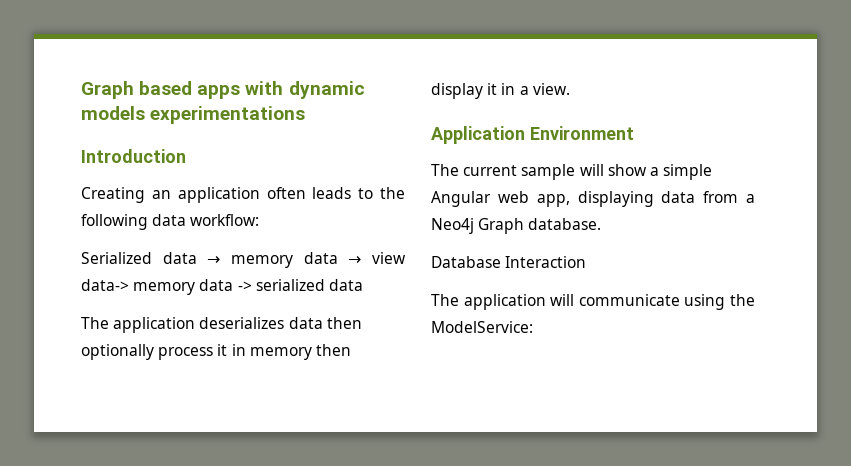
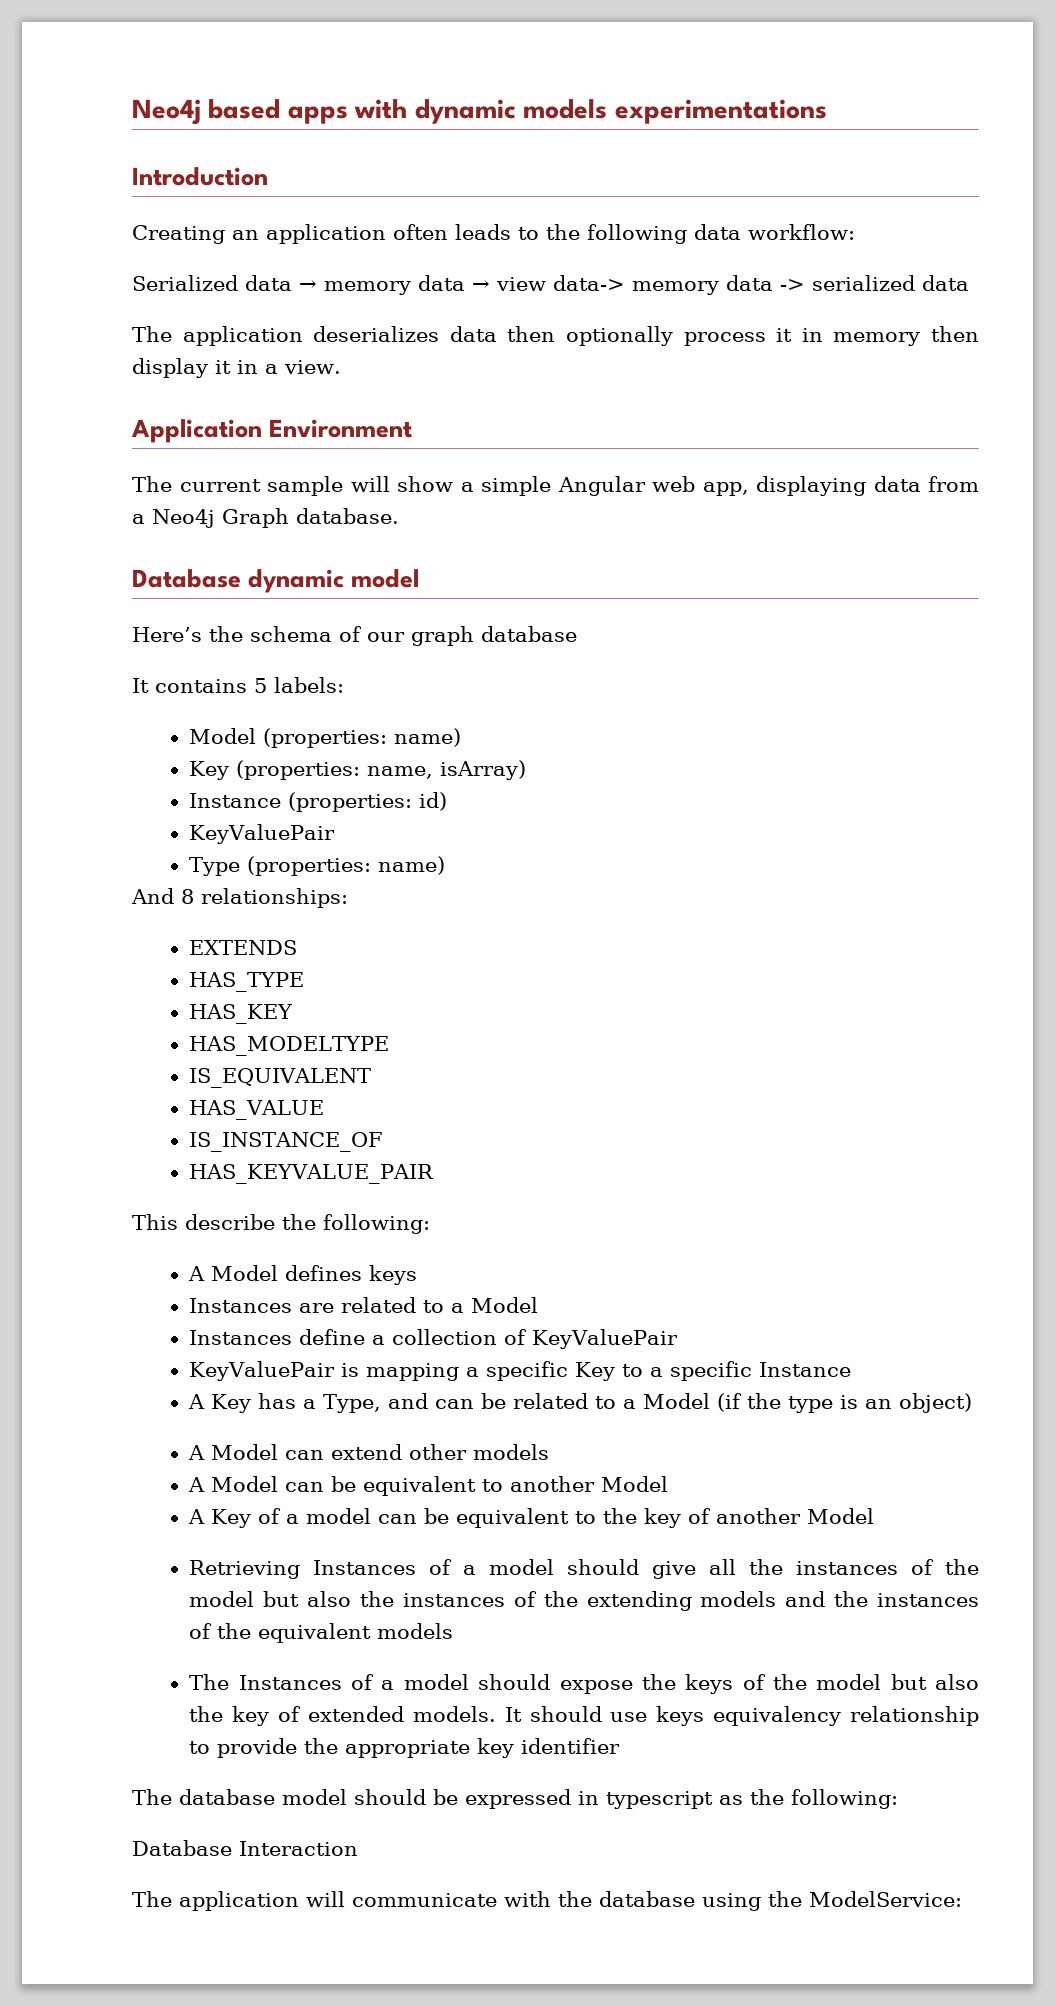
- Graph based apps with dynamic models experimentations
+ Neo4j based apps with dynamic models experimentations
+ Database dynamic model
+ Here’s the schema of our graph database
+ It contains 5 labels:
+ Model (properties: name)
+ Key (properties: name, isArray)
+ Instance (properties: id)
+ KeyValuePair
+ Type (properties: name)
+ And 8 relationships:
+ EXTENDS
+ HAS_TYPE
+ HAS_KEY
+ HAS_MODELTYPE
+ IS_EQUIVALENT
+ HAS_VALUE
+ IS_INSTANCE_OF
+ HAS_KEYVALUE_PAIR
+ This describe the following:
+ A Model defines keys
+ Instances are related to a Model
+ Instances define a collection of KeyValuePair
+ KeyValuePair is mapping a specific Key to a specific Instance
+ A Key has a Type, and can be related to a Model (if the type is an object)
+ A Model can extend other models
+ A Model can be equivalent to another Model
+ A Key of a model can be equivalent to the key of another Model
+ Retrieving Instances of a model should give all the instances of the model but also the instances of the extending models and the instances of the equivalent models
+ The Instances of a model should expose the keys of the model but also the key of extended models. It should use keys equivalency relationship to provide the appropriate key identifier
+ The database model should be expressed in typescript as the following:
- The application will communicate using the ModelService:
+ The application will communicate with the database using the ModelService:

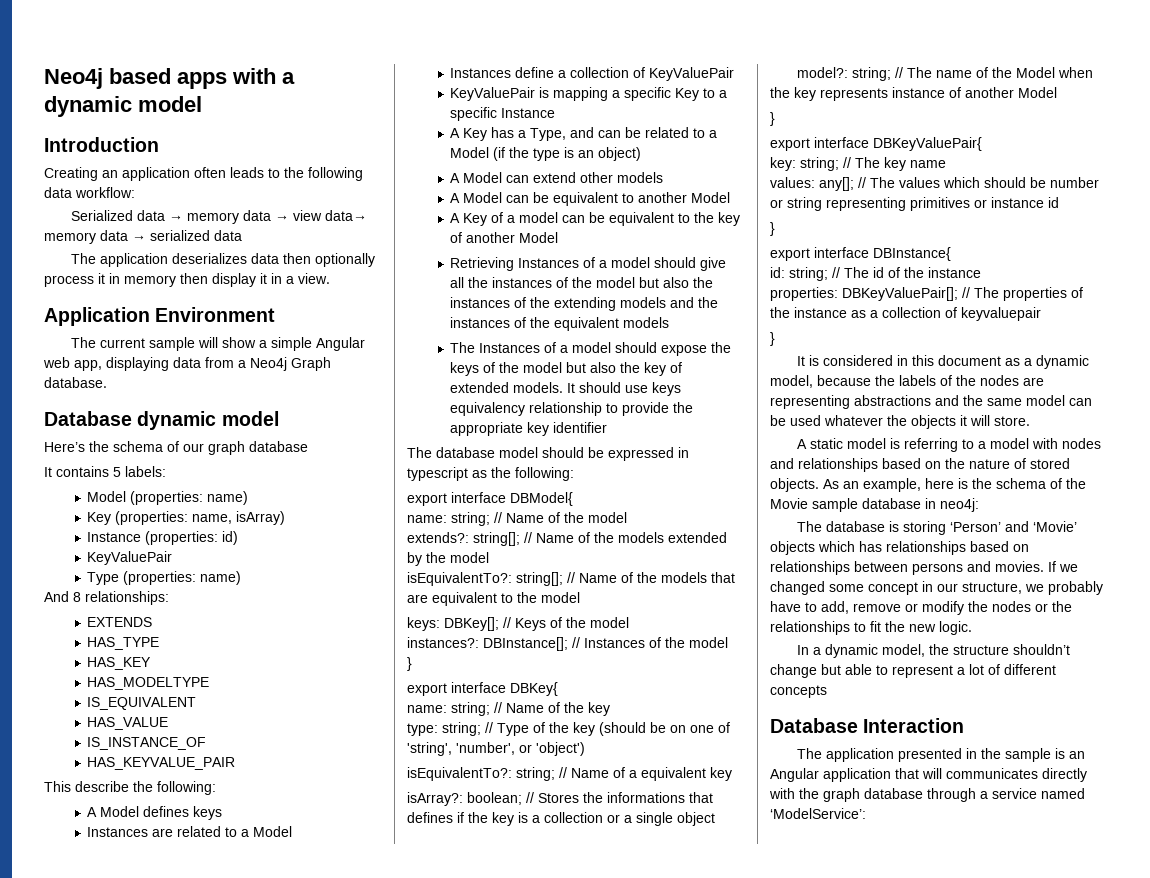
- Neo4j based apps with dynamic models experimentations
+ Neo4j based apps with a dynamic model
- Serialized data → memory data → view data-> memory data -> serialized data
+ Serialized data → memory data → view data→ memory data → serialized data
+ export interface DBModel{
+ name: string; // Name of the model
+ extends?: string[]; // Name of the models extended by the model
+ isEquivalentTo?: string[]; // Name of the models that are equivalent to the model
+ keys: DBKey[]; // Keys of the model
+ instances?: DBInstance[]; // Instances of the model
+ }
+ export interface DBKey{
+ name: string; // Name of the key
+ type: string; // Type of the key (should be on one of 'string', 'number', or 'object')
+ isEquivalentTo?: string; // Name of a equivalent key
+ isArray?: boolean; // Stores the informations that defines if the key is a collection or a single object
+ model?: string; // The name of the Model when the key represents instance of another Model
+ }
+ export interface DBKeyValuePair{
+ key: string; // The key name
+ values: any[]; // The values which should be number or string representing primitives or instance id
+ }
+ export interface DBInstance{
+ id: string; // The id of the instance
+ properties: DBKeyValuePair[]; // The properties of the instance as a collection of keyvaluepair
+ }
+ It is considered in this document as a dynamic model, because the labels of the nodes are representing abstractions and the same model can be used whatever the objects it will store.
+ A static model is referring to a model with nodes and relationships based on the nature of stored objects. As an example, here is the schema of the Movie sample database in neo4j:
+ The database is storing ‘Person’ and ‘Movie’ objects which has relationships based on relationships between persons and movies. If we changed some concept in our structure, we probably have to add, remove or modify the nodes or the relationships to fit the new logic.
+ In a dynamic model, the structure shouldn’t change but able to represent a lot of different concepts
  Database Interaction
- The application will communicate with the database using the ModelService:
+ The application presented in the sample is an Angular application that will communicates directly with the graph database through a service named ‘ModelService’:

